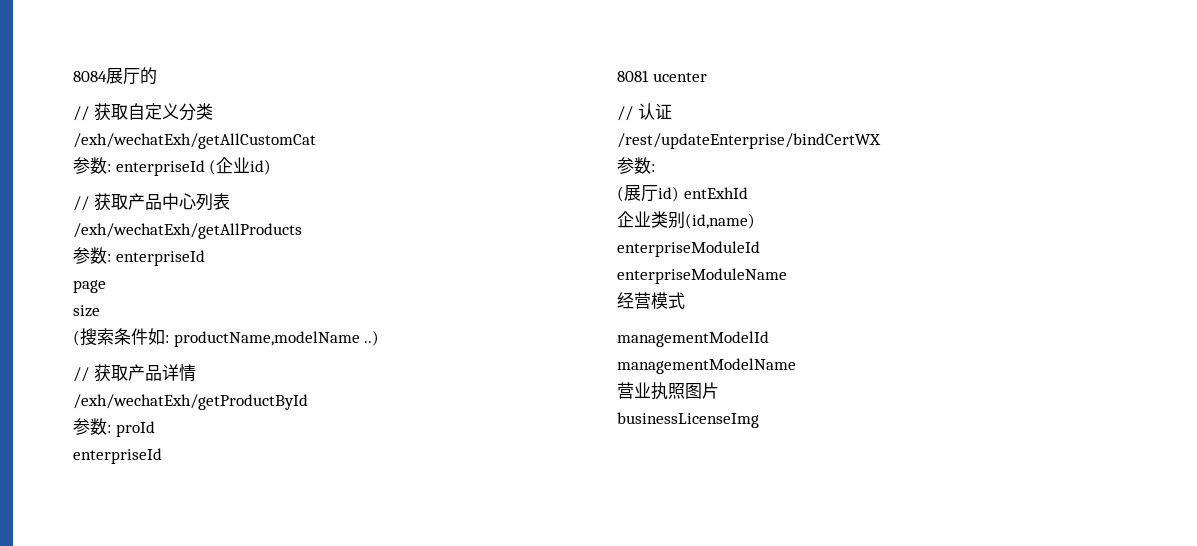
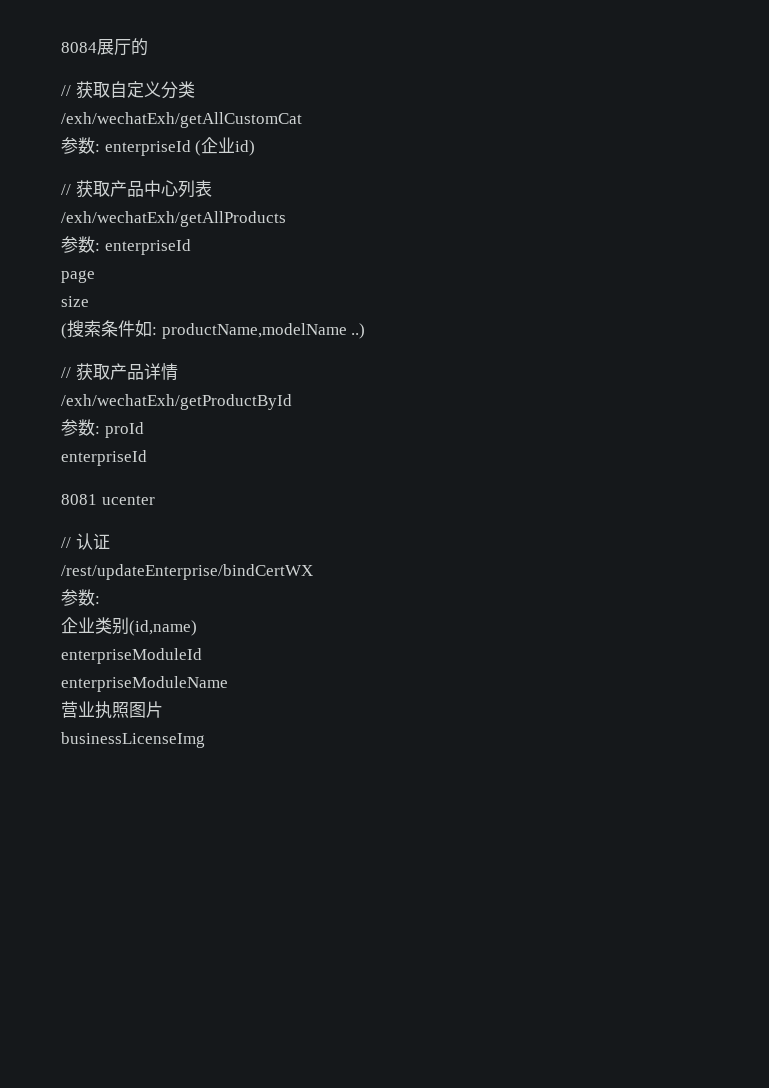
- (展厅id) entExhId
- 经营模式
- managementModelId
- managementModelName

